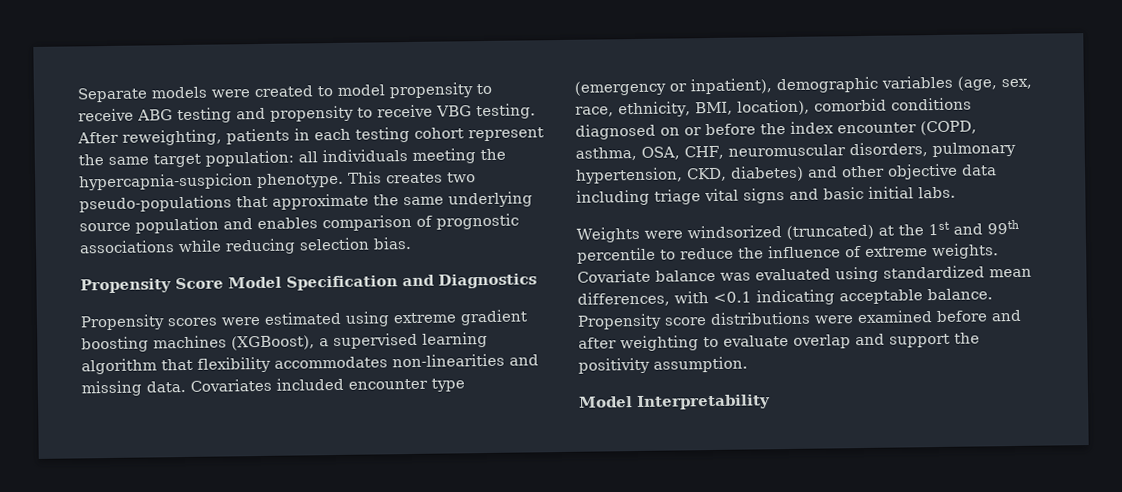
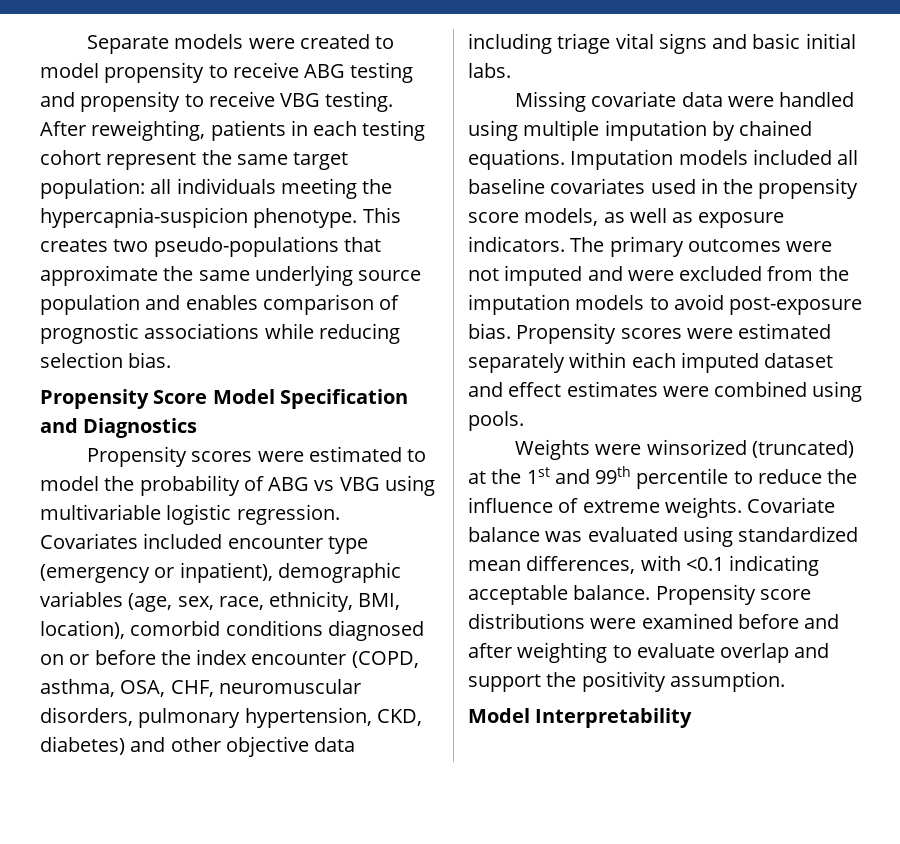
- Propensity scores were estimated using extreme gradient boosting machines (XGBoost), a supervised learning algorithm that flexibility accommodates non-linearities and missing data.
+ Propensity scores were estimated to model the probability of ABG vs VBG using multivariable logistic regression.
+ Missing covariate data were handled using multiple imputation by chained equations. Imputation models included all baseline covariates used in the propensity score models, as well as exposure indicators. The primary outcomes were not imputed and were excluded from the imputation models to avoid post-exposure bias. Propensity scores were estimated separately within each imputed dataset and effect estimates were combined using pools.
- Weights were windsorized (truncated) at the 1st and 99th percentile to reduce the influence of extreme weights.
+ Weights were winsorized (truncated) at the 1st and 99th percentile to reduce the influence of extreme weights.

